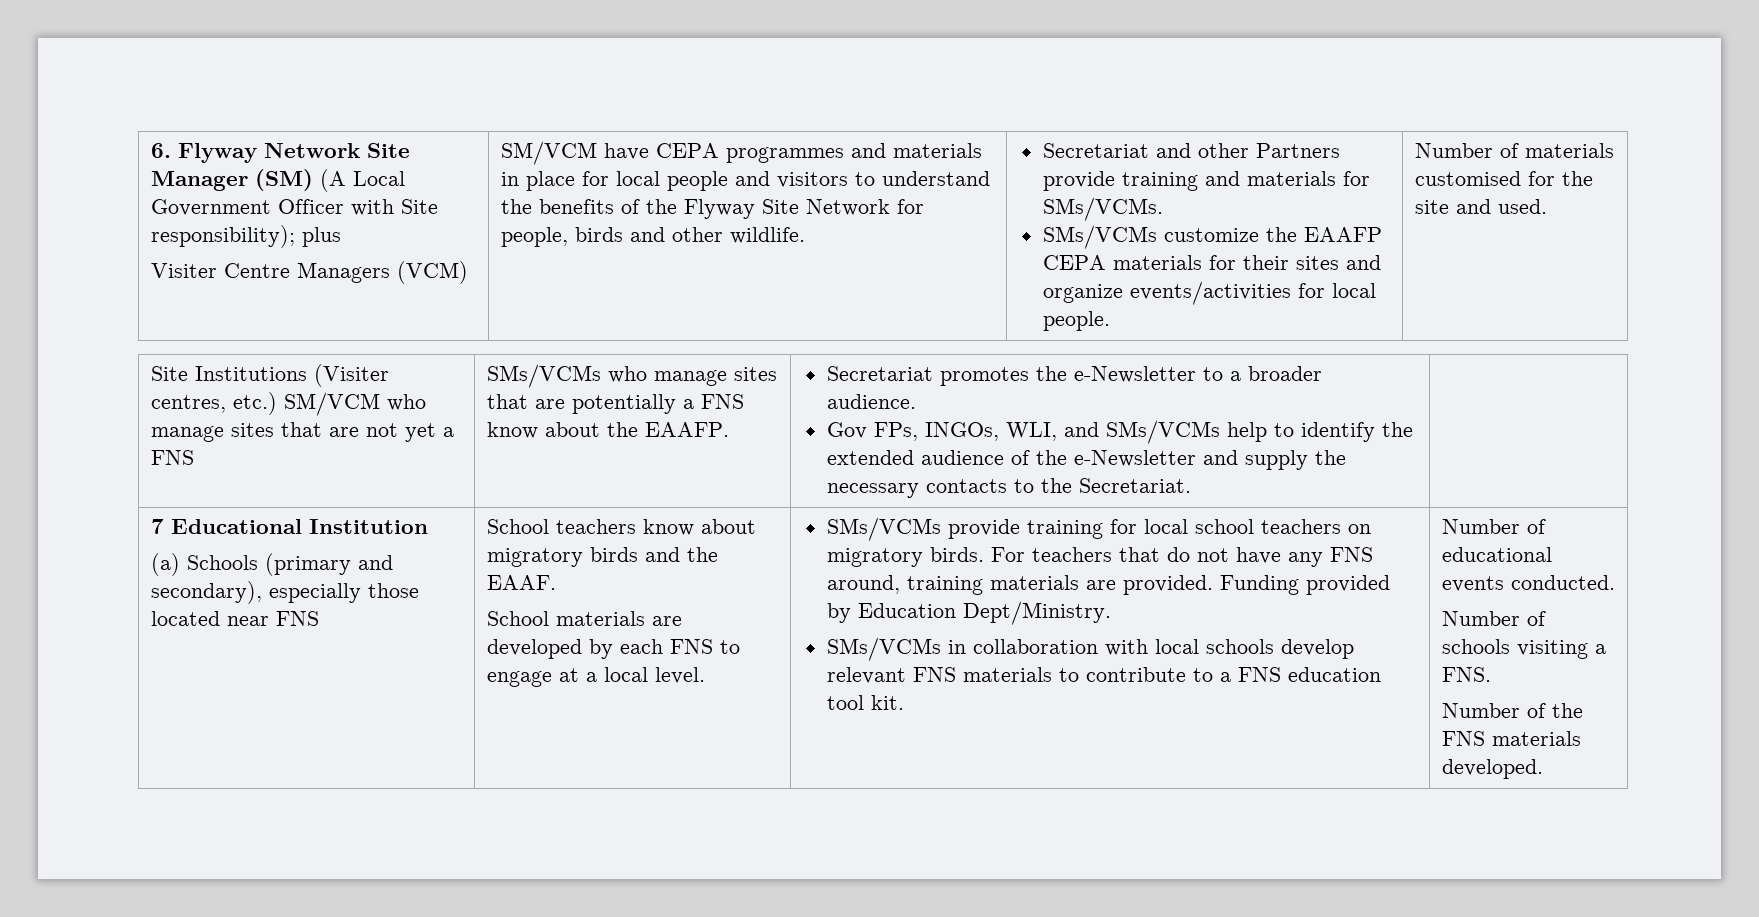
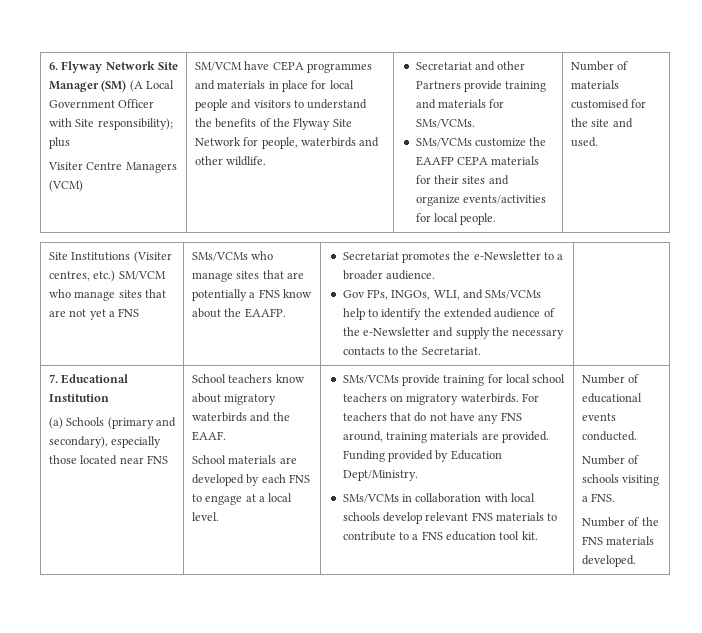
- SM/VCM have CEPA programmes and materials in place for local people and visitors to understand the benefits of the Flyway Site Network for people, birds and other wildlife.
+ SM/VCM have CEPA programmes and materials in place for local people and visitors to understand the benefits of the Flyway Site Network for people, waterbirds and other wildlife.
- 7 Educational Institution
+ 7. Educational Institution
- School teachers know about migratory birds and the EAAF.
+ School teachers know about migratory waterbirds and the EAAF.
- SMs/VCMs provide training for local school teachers on migratory birds.
+ SMs/VCMs provide training for local school teachers on migratory waterbirds.

